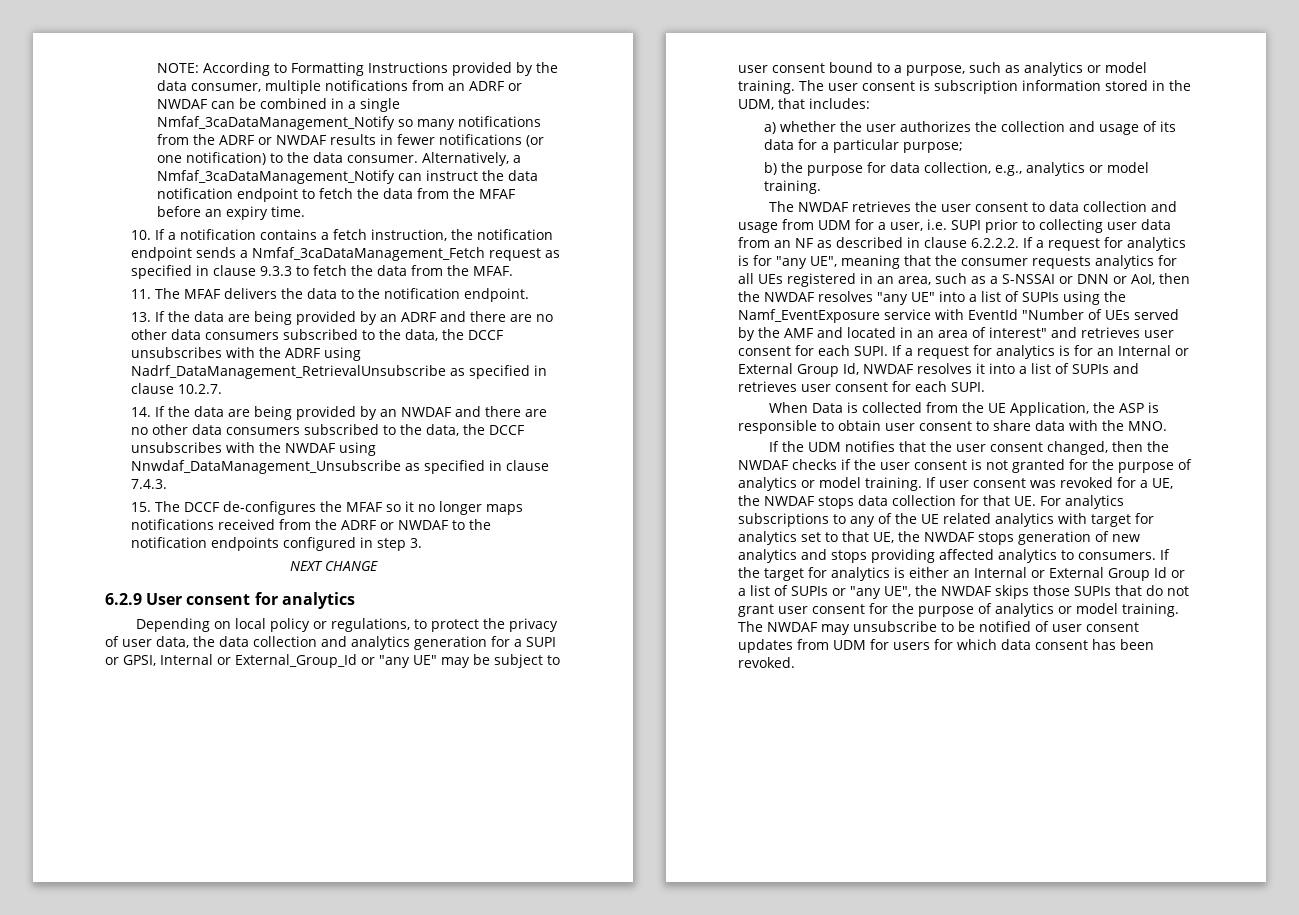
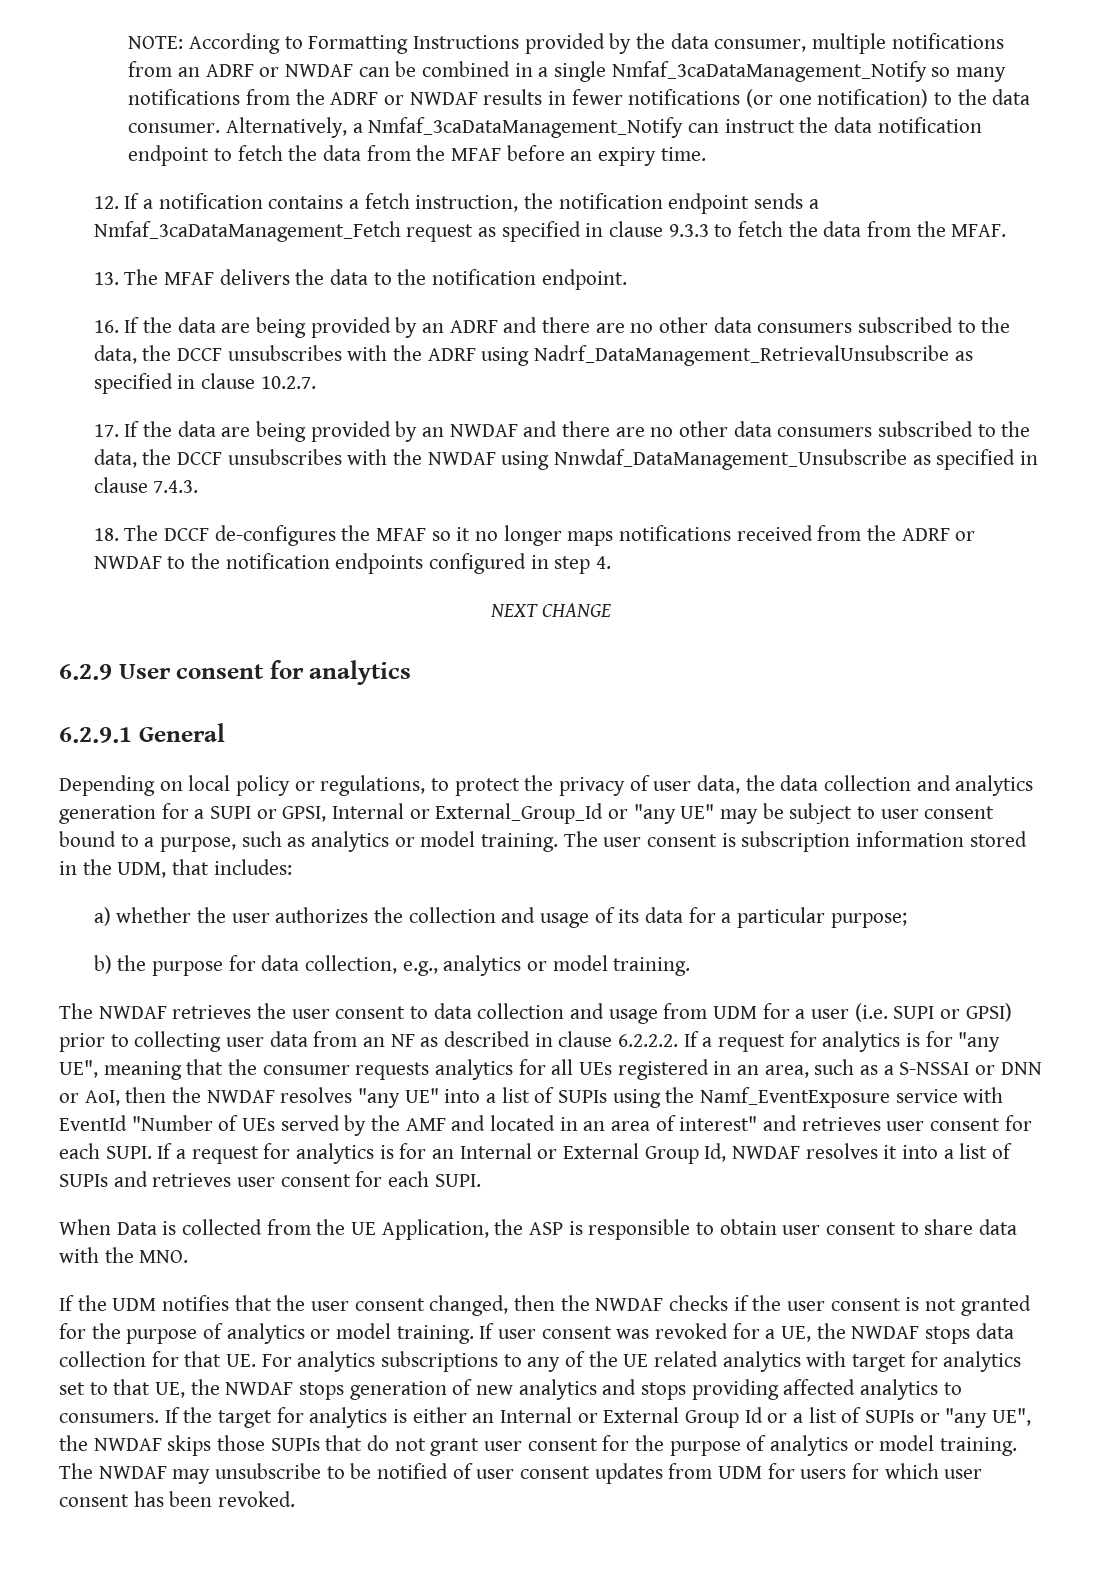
- 10. If a notification contains a fetch instruction, the notification endpoint sends a Nmfaf_3caDataManagement_Fetch request as specified in clause 9.3.3 to fetch the data from the MFAF.
+ 12. If a notification contains a fetch instruction, the notification endpoint sends a Nmfaf_3caDataManagement_Fetch request as specified in clause 9.3.3 to fetch the data from the MFAF.
- 11. The MFAF delivers the data to the notification endpoint.
+ 13. The MFAF delivers the data to the notification endpoint.
- 13. If the data are being provided by an ADRF and there are no other data consumers subscribed to the data, the DCCF unsubscribes with the ADRF using Nadrf_DataManagement_RetrievalUnsubscribe as specified in clause 10.2.7.
+ 16. If the data are being provided by an ADRF and there are no other data consumers subscribed to the data, the DCCF unsubscribes with the ADRF using Nadrf_DataManagement_RetrievalUnsubscribe as specified in clause 10.2.7.
- 14. If the data are being provided by an NWDAF and there are no other data consumers subscribed to the data, the DCCF unsubscribes with the NWDAF using Nnwdaf_DataManagement_Unsubscribe as specified in clause 7.4.3.
+ 17. If the data are being provided by an NWDAF and there are no other data consumers subscribed to the data, the DCCF unsubscribes with the NWDAF using Nnwdaf_DataManagement_Unsubscribe as specified in clause 7.4.3.
- 15. The DCCF de-configures the MFAF so it no longer maps notifications received from the ADRF or NWDAF to the notification endpoints configured in step 3.
+ 18. The DCCF de-configures the MFAF so it no longer maps notifications received from the ADRF or NWDAF to the notification endpoints configured in step 4.
+ 6.2.9.1 General
- The NWDAF retrieves the user consent to data collection and usage from UDM for a user, i.e. SUPI prior to collecting user data from an NF as described in clause 6.2.2.2. If a request for analytics is for "any UE", meaning that the consumer requests analytics for all UEs registered in an area, such as a S-NSSAI or DNN or AoI, then the NWDAF resolves "any UE" into a list of SUPIs using the Namf_EventExposure service with EventId "Number of UEs served by the AMF and located in an area of interest" and retrieves user consent for each SUPI.
+ The NWDAF retrieves the user consent to data collection and usage from UDM for a user (i.e. SUPI or GPSI) prior to collecting user data from an NF as described in clause 6.2.2.2. If a request for analytics is for "any UE", meaning that the consumer requests analytics for all UEs registered in an area, such as a S-NSSAI or DNN or AoI, then the NWDAF resolves "any UE" into a list of SUPIs using the Namf_EventExposure service with EventId "Number of UEs served by the AMF and located in an area of interest" and retrieves user consent for each SUPI.
- The NWDAF may unsubscribe to be notified of user consent updates from UDM for users for which data consent has been revoked.
+ The NWDAF may unsubscribe to be notified of user consent updates from UDM for users for which user consent has been revoked.

